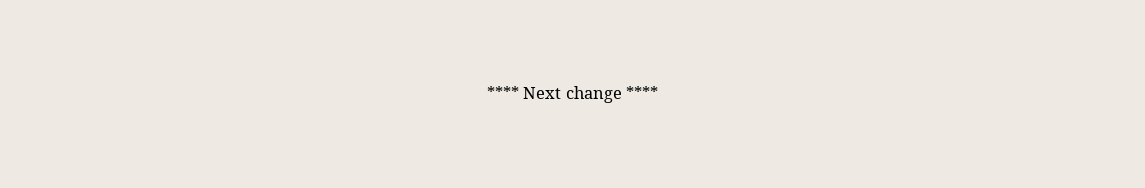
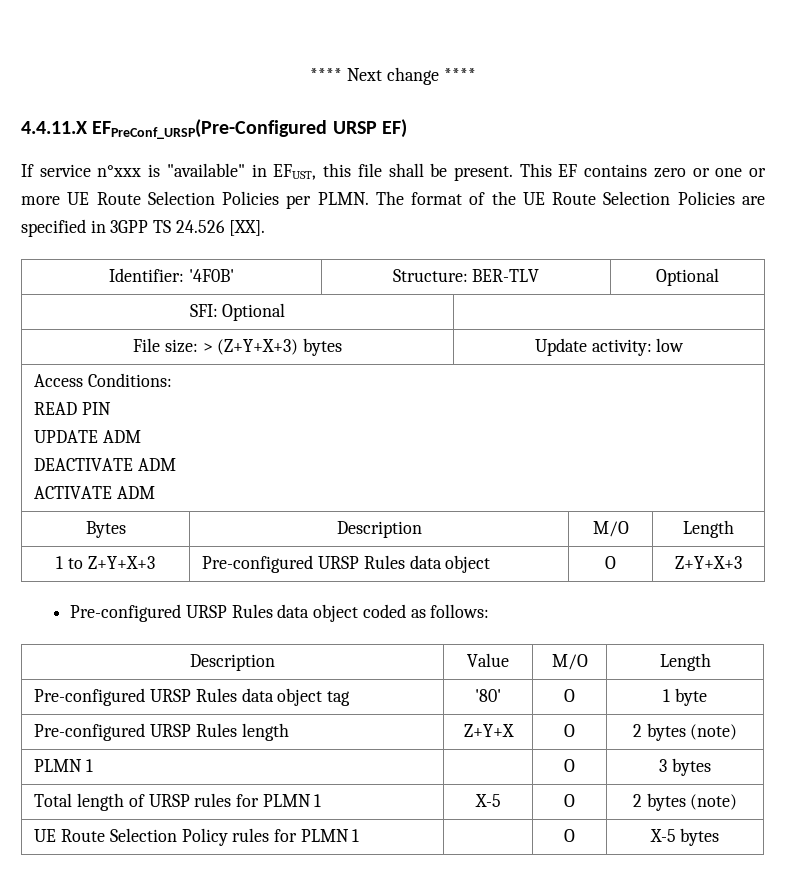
+ 4.4.11.X EFPreConf_URSP(Pre-Configured URSP EF)
+ If service n°xxx is "available" in EFUST, this file shall be present. This EF contains zero or one or more UE Route Selection Policies per PLMN. The format of the UE Route Selection Policies are specified in 3GPP TS 24.526 [XX].
+ Identifier: '4F0B' | Structure: BER-TLV | Optional
+ SFI: Optional |
+ File size: > (Z+Y+X+3) bytes | Update activity: low
+ Access Conditions:
+ READ PIN
+ UPDATE ADM
+ DEACTIVATE ADM
+ ACTIVATE ADM
+ Bytes | Description | M/O | Length
+ 1 to Z+Y+X+3 | Pre-configured URSP Rules data object | O | Z+Y+X+3
+ Pre-configured URSP Rules data object coded as follows:
+ Description | Value | M/O | Length
+ Pre-configured URSP Rules data object tag | '80' | O | 1 byte
+ Pre-configured URSP Rules length | Z+Y+X | O | 2 bytes (note)
+ PLMN 1 | | O | 3 bytes
+ Total length of URSP rules for PLMN 1 | X-5 | O | 2 bytes (note)
+ UE Route Selection Policy rules for PLMN 1 | | O | X-5 bytes

